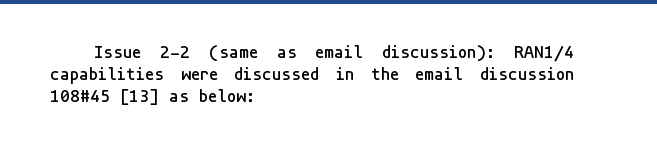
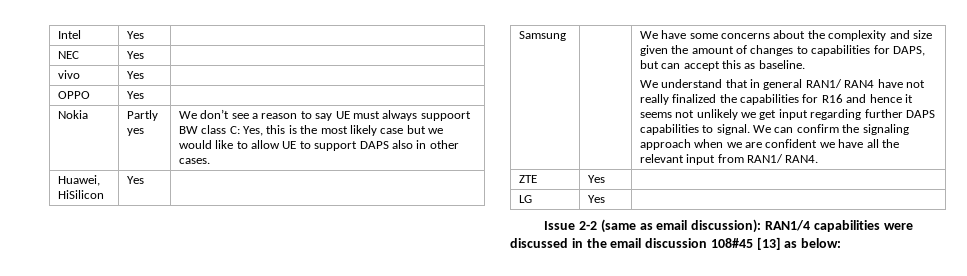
+ Intel | Yes |
+ NEC | Yes |
+ vivo | Yes |
+ OPPO | Yes |
+ Nokia | Partly yes | We don’t see a reason to say UE must always suppoort BW class C: Yes, this is the most likely case but we would like to allow UE to support DAPS also in other cases.
+ Huawei, HiSilicon | Yes |
+ Samsung | | We have some concerns about the complexity and size given the amount of changes to capabilities for DAPS, but can accept this as baseline.
+ We understand that in general RAN1/ RAN4 have not really finalized the capabilities for R16 and hence it seems not unlikely we get input regarding further DAPS capabilities to signal. We can confirm the signaling approach when we are confident we have all the relevant input from RAN1/ RAN4.
+ ZTE | Yes |
+ LG | Yes |

